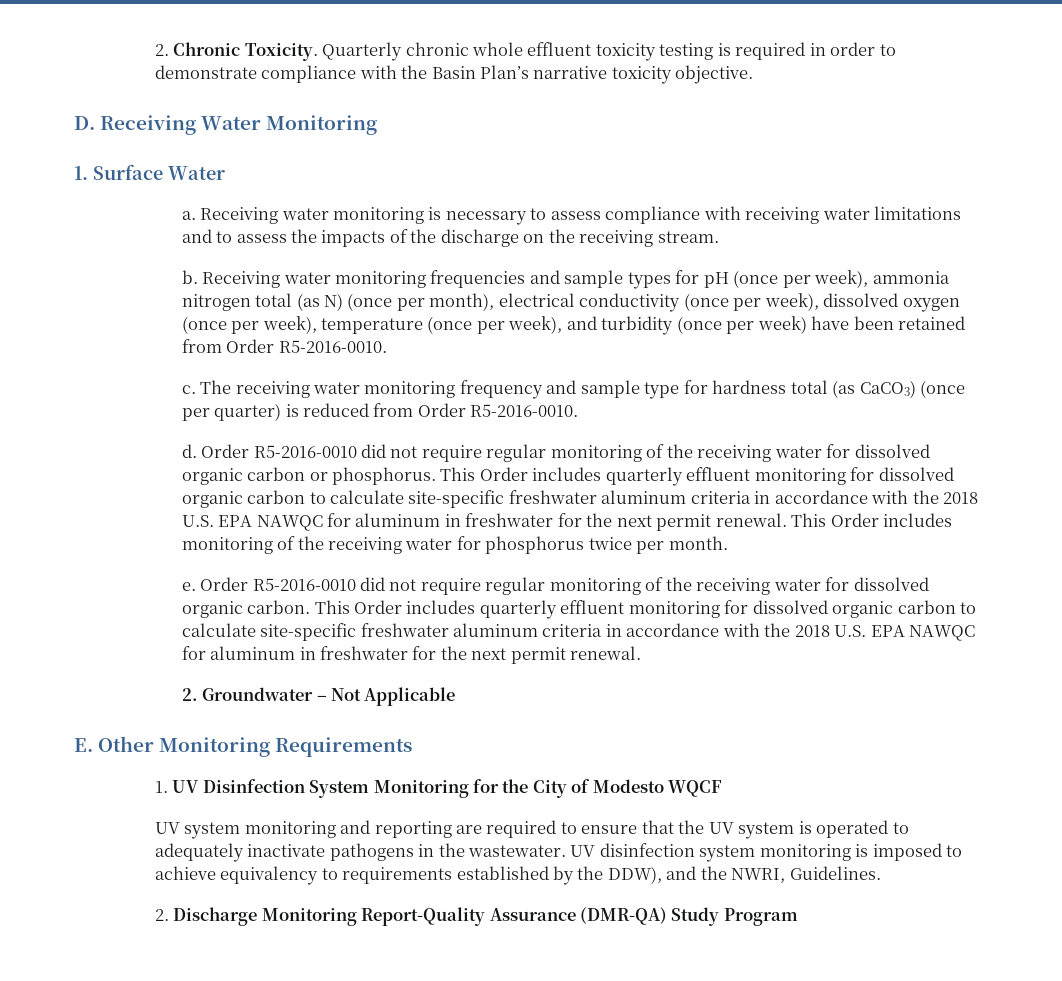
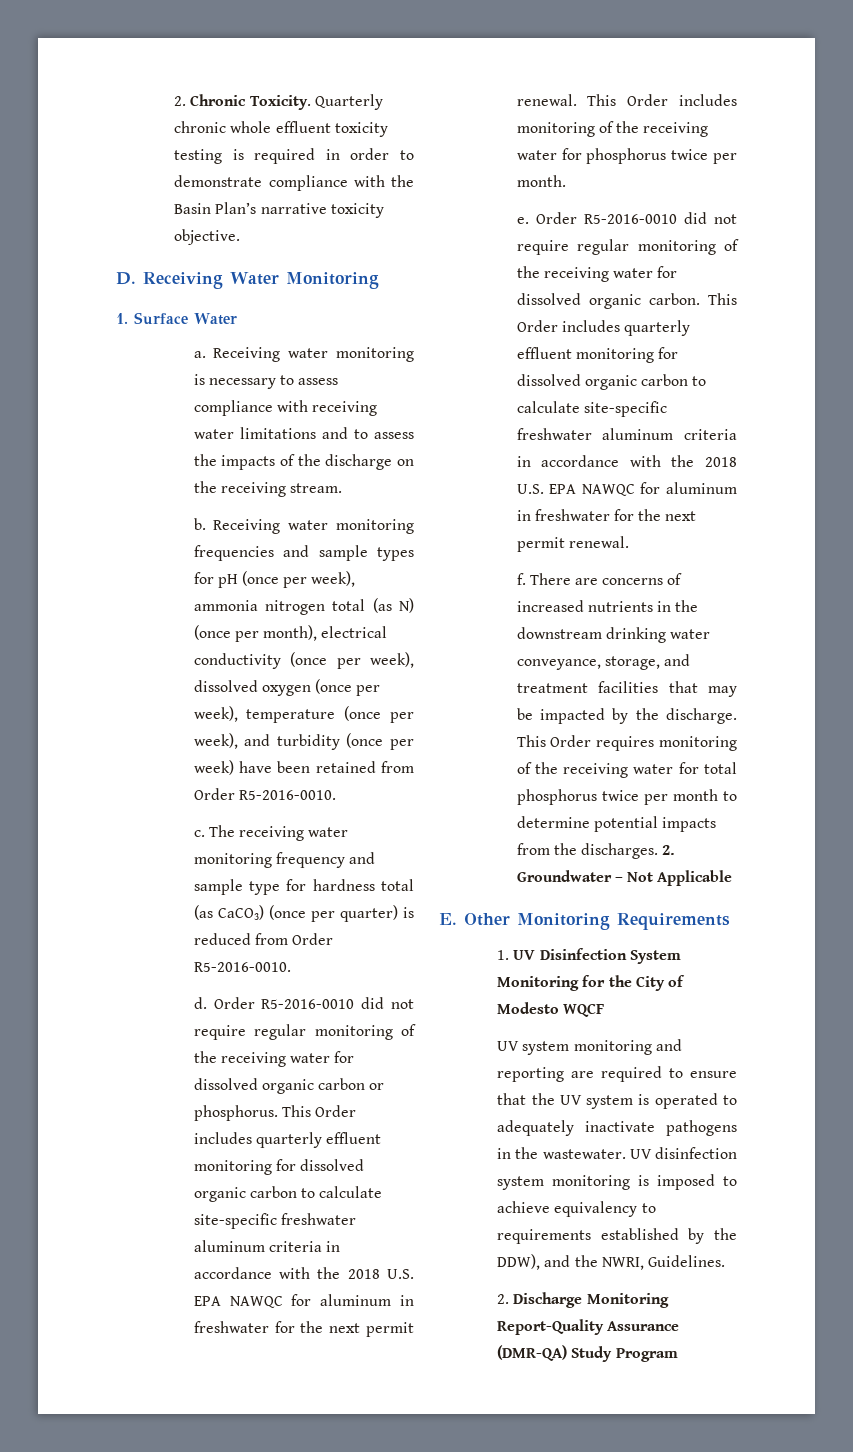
+ f. There are concerns of increased nutrients in the downstream drinking water conveyance, storage, and treatment facilities that may be impacted by the discharge. This Order requires monitoring of the receiving water for total phosphorus twice per month to determine potential impacts from the discharges.

